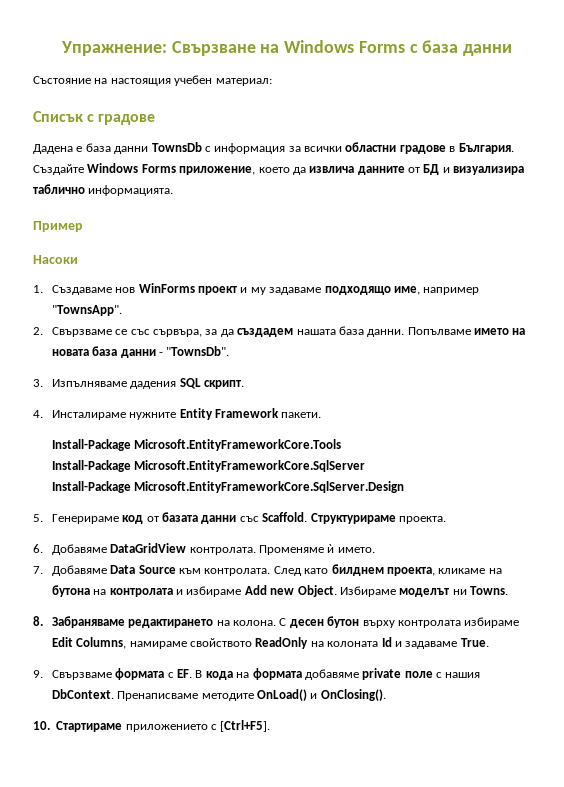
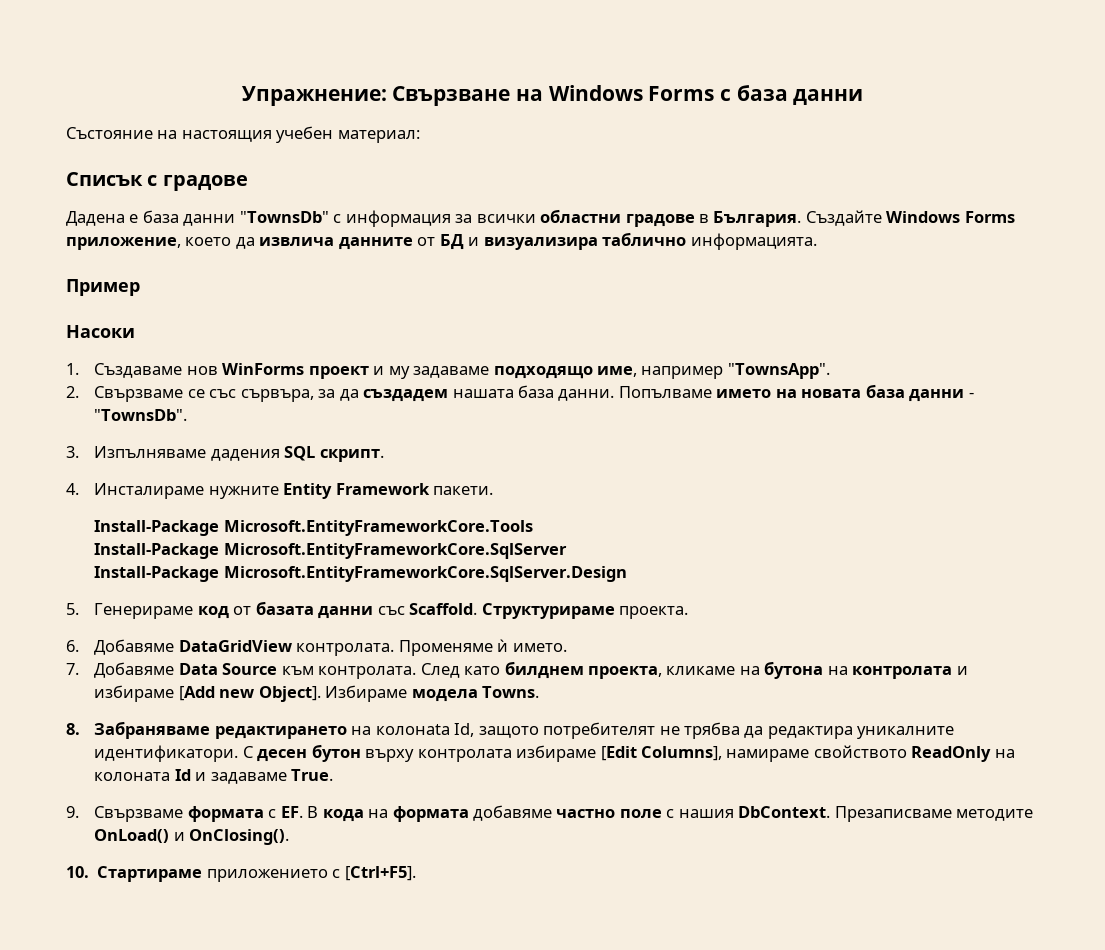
- Дадена е база данни TownsDb с информация за всички областни градове в България.
+ Дадена е база данни "TownsDb" с информация за всички областни градове в България.
- След като билднем проекта, кликаме на бутона на контролата и избираме Add new Object. Избираме моделът ни Towns.
+ След като билднем проекта, кликаме на бутона на контролата и избираме [Add new Object]. Избираме модела Towns.
- 8. Забраняваме редактирането на колона.
+ 8. Забраняваме редактирането на колонаta Id, защото потребителят не трябва да редактира уникалните идентификатори.
- С десен бутон върху контролата избираме Edit Columns, намираме свойството ReadOnly на колоната Id и задаваме True.
+ С десен бутон върху контролата избираме [Edit Columns], намираме свойството ReadOnly на колоната Id и задаваме True.
- 9. Свързваме формата с EF. В кода на формата добавяме private поле с нашия DbContext.
+ 9. Свързваме формата с EF. В кода на формата добавяме частно поле с нашия DbContext.
- Пренаписваме методите OnLoad() и OnClosing().
+ Презаписваме методите OnLoad() и OnClosing().

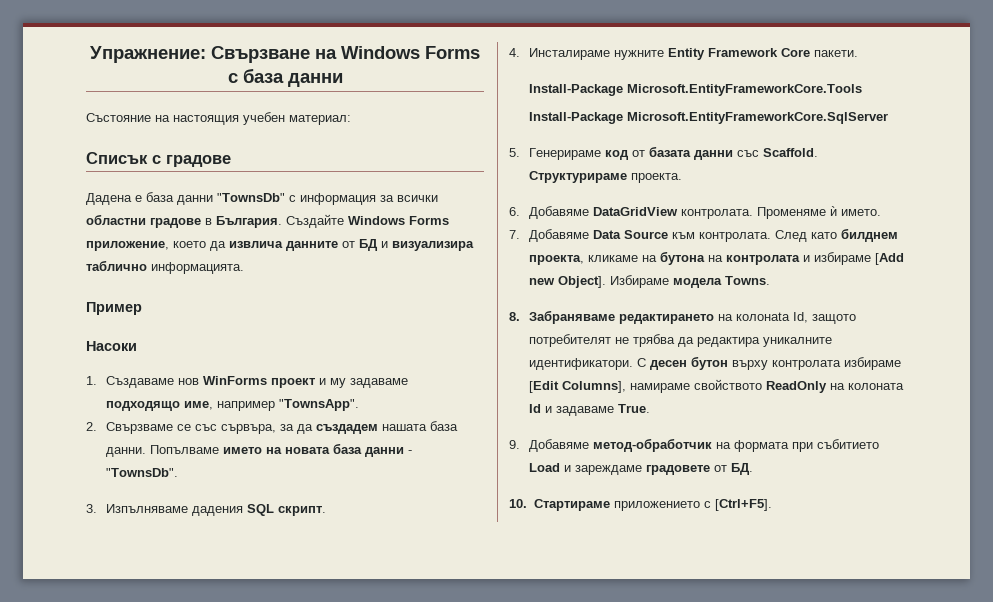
- 4. Инсталираме нужните Entity Framework пакети.
+ 4. Инсталираме нужните Entity Framework Core пакети.
- Install-Package Microsoft.EntityFrameworkCore.SqlServer.Design
- 9. Свързваме формата с EF. В кода на формата добавяме частно поле с нашия DbContext. Презаписваме методите OnLoad() и OnClosing().
+ 9. Добавяме метод-обработчик на формата при събитието Load и зареждаме градовете от БД.

